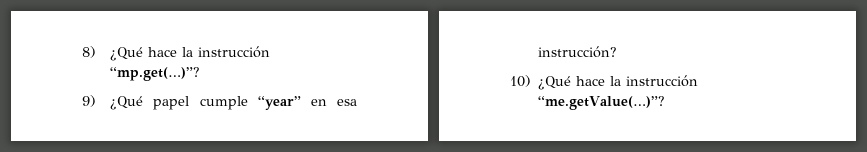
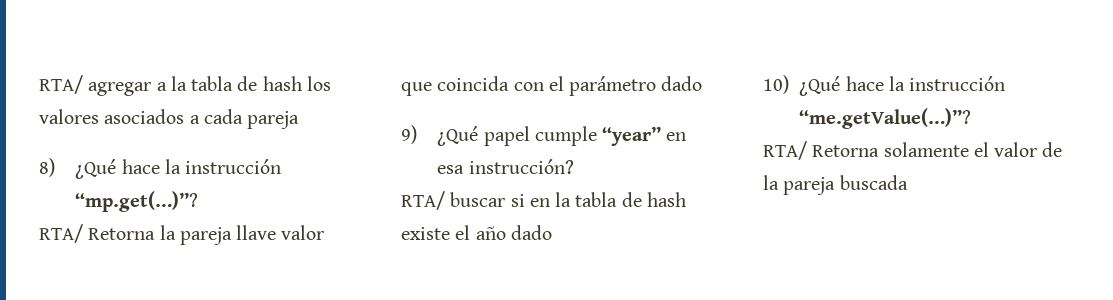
+ RTA/ agregar a la tabla de hash los valores asociados a cada pareja
+ RTA/ Retorna la pareja llave valor que coincida con el parámetro dado
+ RTA/ buscar si en la tabla de hash existe el año dado
+ RTA/ Retorna solamente el valor de la pareja buscada

